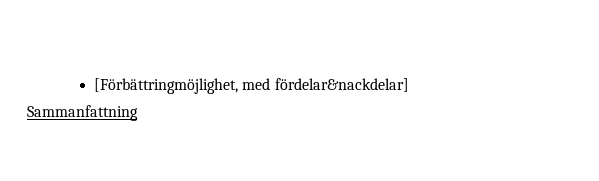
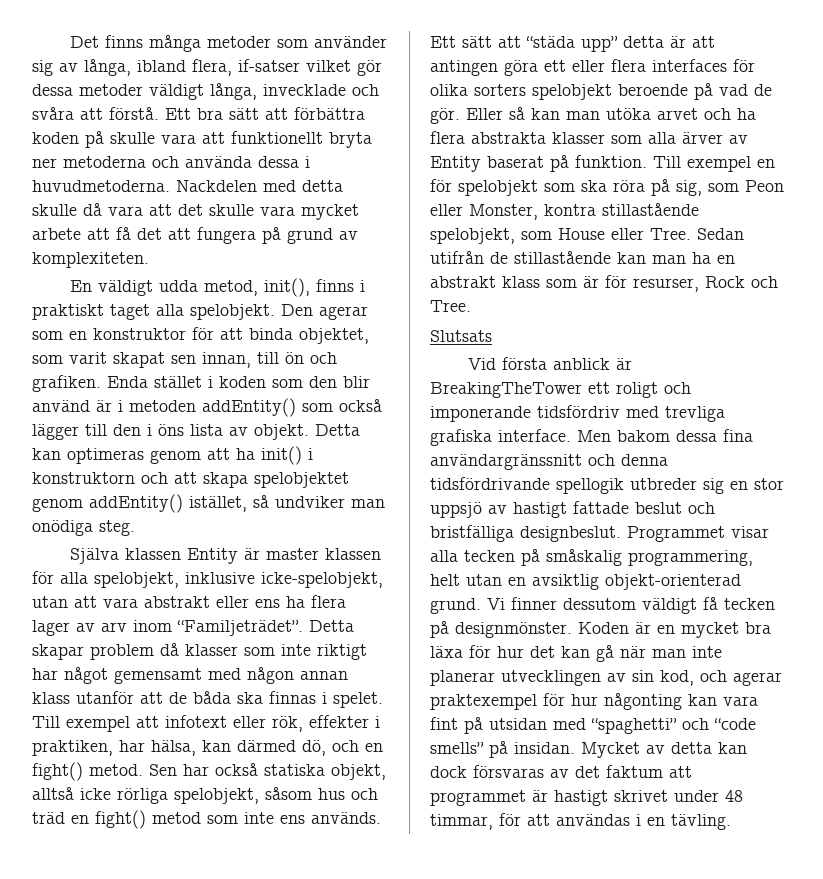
- [Förbättringmöjlighet, med fördelar&nackdelar]
- Sammanfattning
+ Det finns många metoder som använder sig av långa, ibland flera, if-satser vilket gör dessa metoder väldigt långa, invecklade och svåra att förstå. Ett bra sätt att förbättra koden på skulle vara att funktionellt bryta ner metoderna och använda dessa i huvudmetoderna. Nackdelen med detta skulle då vara att det skulle vara mycket arbete att få det att fungera på grund av komplexiteten.
+ En väldigt udda metod, init(), finns i praktiskt taget alla spelobjekt. Den agerar som en konstruktor för att binda objektet, som varit skapat sen innan, till ön och grafiken. Enda stället i koden som den blir använd är i metoden addEntity() som också lägger till den i öns lista av objekt. Detta kan optimeras genom att ha init() i konstruktorn och att skapa spelobjektet genom addEntity() istället, så undviker man onödiga steg.
+ Själva klassen Entity är master klassen för alla spelobjekt, inklusive icke-spelobjekt, utan att vara abstrakt eller ens ha flera lager av arv inom “Familjeträdet”. Detta skapar problem då klasser som inte riktigt har något gemensamt med någon annan klass utanför att de båda ska finnas i spelet. Till exempel att infotext eller rök, effekter i praktiken, har hälsa, kan därmed dö, och en fight() metod. Sen har också statiska objekt, alltså icke rörliga spelobjekt, såsom hus och träd en fight() metod som inte ens används. Ett sätt att “städa upp” detta är att antingen göra ett eller flera interfaces för olika sorters spelobjekt beroende på vad de gör. Eller så kan man utöka arvet och ha flera abstrakta klasser som alla ärver av Entity baserat på funktion. Till exempel en för spelobjekt som ska röra på sig, som Peon eller Monster, kontra stillastående spelobjekt, som House eller Tree. Sedan utifrån de stillastående kan man ha en abstrakt klass som är för resurser, Rock och Tree.
+ Slutsats
+ Vid första anblick är BreakingTheTower ett roligt och imponerande tidsfördriv med trevliga grafiska interface. Men bakom dessa fina användargränssnitt och denna tidsfördrivande spellogik utbreder sig en stor uppsjö av hastigt fattade beslut och bristfälliga designbeslut. Programmet visar alla tecken på småskalig programmering, helt utan en avsiktlig objekt-orienterad grund. Vi finner dessutom väldigt få tecken på designmönster. Koden är en mycket bra läxa för hur det kan gå när man inte planerar utvecklingen av sin kod, och agerar praktexempel för hur någonting kan vara fint på utsidan med “spaghetti” och “code smells” på insidan. Mycket av detta kan dock försvaras av det faktum att programmet är hastigt skrivet under 48 timmar, för att användas i en tävling.

